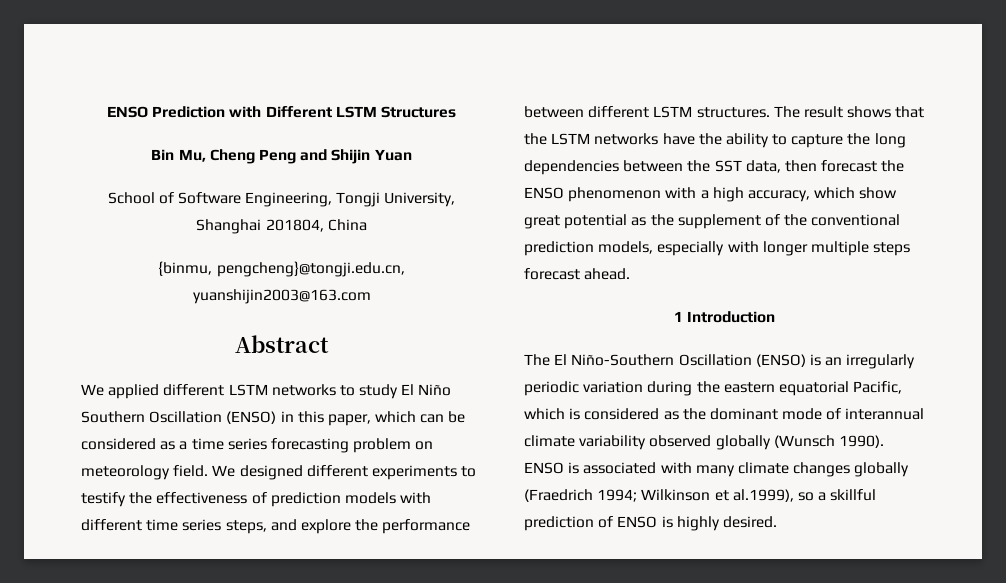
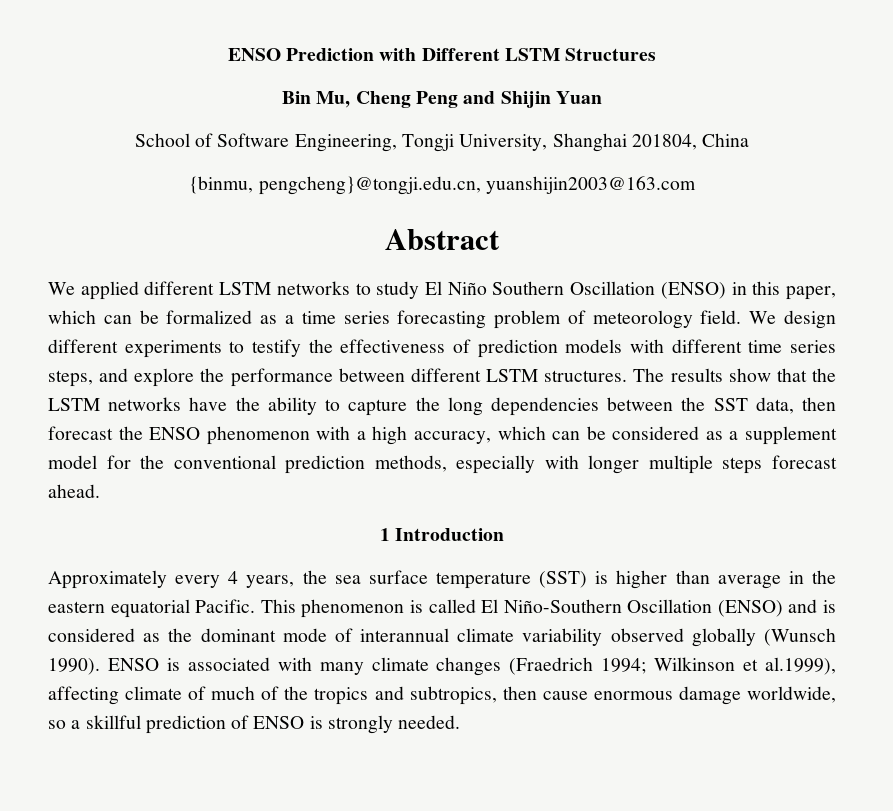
- We applied different LSTM networks to study El Niño Southern Oscillation (ENSO) in this paper, which can be considered as a time series forecasting problem on meteorology field.
+ We applied different LSTM networks to study El Niño Southern Oscillation (ENSO) in this paper, which can be formalized as a time series forecasting problem of meteorology field.
- We designed different experiments to testify the effectiveness of prediction models with different time series steps, and explore the performance between different LSTM structures.
+ We design different experiments to testify the effectiveness of prediction models with different time series steps, and explore the performance between different LSTM structures.
- The result shows that the LSTM networks have the ability to capture the long dependencies between the SST data, then forecast the ENSO phenomenon with a high accuracy, which show great potential as the supplement of the conventional prediction models, especially with longer multiple steps forecast ahead.
+ The results show that the LSTM networks have the ability to capture the long dependencies between the SST data, then forecast the ENSO phenomenon with a high accuracy, which can be considered as a supplement model for the conventional prediction methods, especially with longer multiple steps forecast ahead.
- The El Niño-Southern Oscillation (ENSO) is an irregularly periodic variation during the eastern equatorial Pacific, which is considered as the dominant mode of interannual climate variability observed globally (Wunsch 1990).
+ Approximately every 4 years, the sea surface temperature (SST) is higher than average in the eastern equatorial Pacific. This phenomenon is called El Niño-Southern Oscillation (ENSO) and is considered as the dominant mode of interannual climate variability observed globally (Wunsch 1990).
- ENSO is associated with many climate changes globally (Fraedrich 1994; Wilkinson et al.1999), so a skillful prediction of ENSO is highly desired.
+ ENSO is associated with many climate changes (Fraedrich 1994; Wilkinson et al.1999), affecting climate of much of the tropics and subtropics, then cause enormous damage worldwide, so a skillful prediction of ENSO is strongly needed.

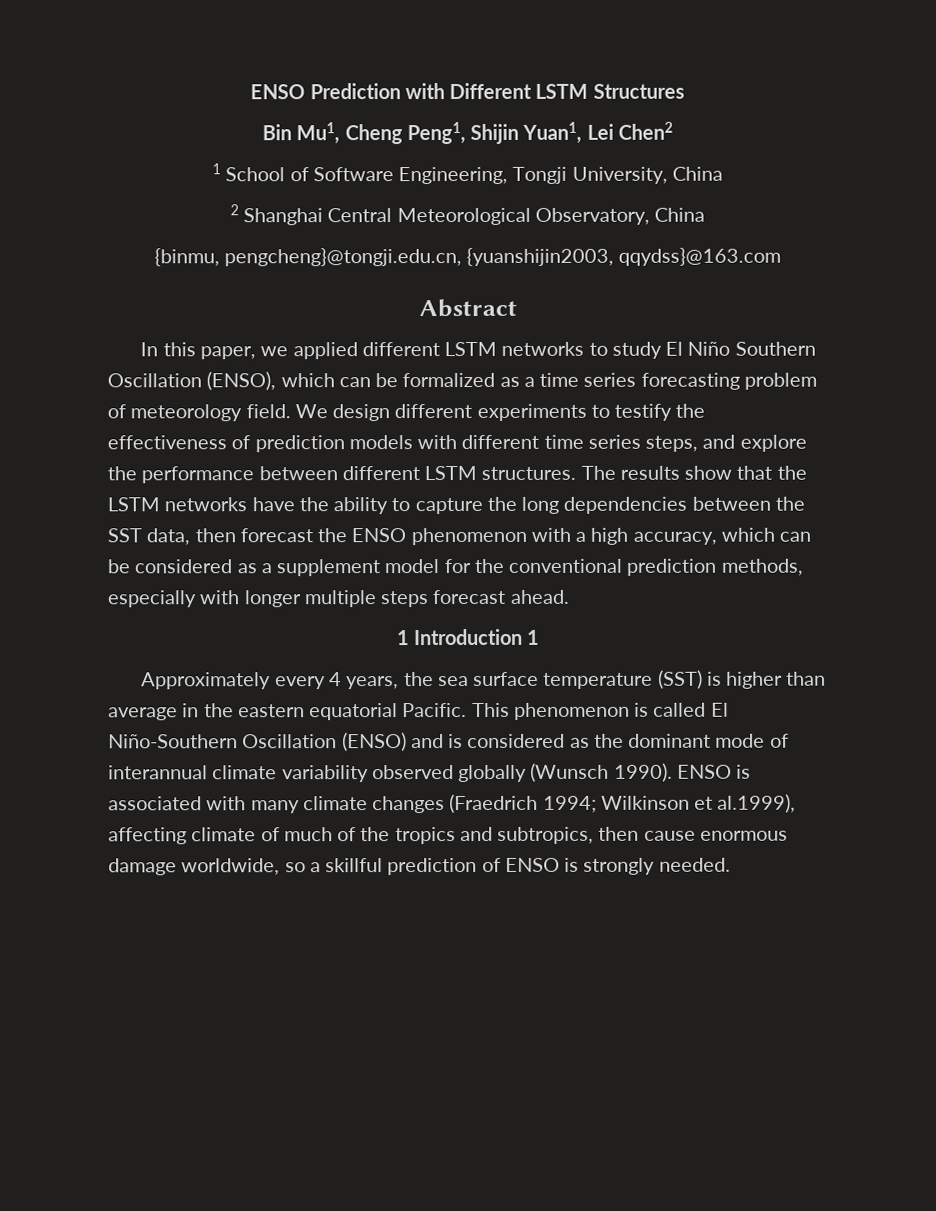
- Bin Mu, Cheng Peng and Shijin Yuan
- School of Software Engineering, Tongji University, Shanghai 201804, China
+ Bin Mu1, Cheng Peng1, Shijin Yuan1, Lei Chen2
+ 1 School of Software Engineering, Tongji University, China
+ 2 Shanghai Central Meteorological Observatory, China
- {binmu, pengcheng}@tongji.edu.cn, yuanshijin2003@163.com
+ {binmu, pengcheng}@tongji.edu.cn, {yuanshijin2003, qqydss}@163.com
- We applied different LSTM networks to study El Niño Southern Oscillation (ENSO) in this paper, which can be formalized as a time series forecasting problem of meteorology field.
+ In this paper, we applied different LSTM networks to study El Niño Southern Oscillation (ENSO), which can be formalized as a time series forecasting problem of meteorology field.
- 1 Introduction
+ 1 Introduction 1

